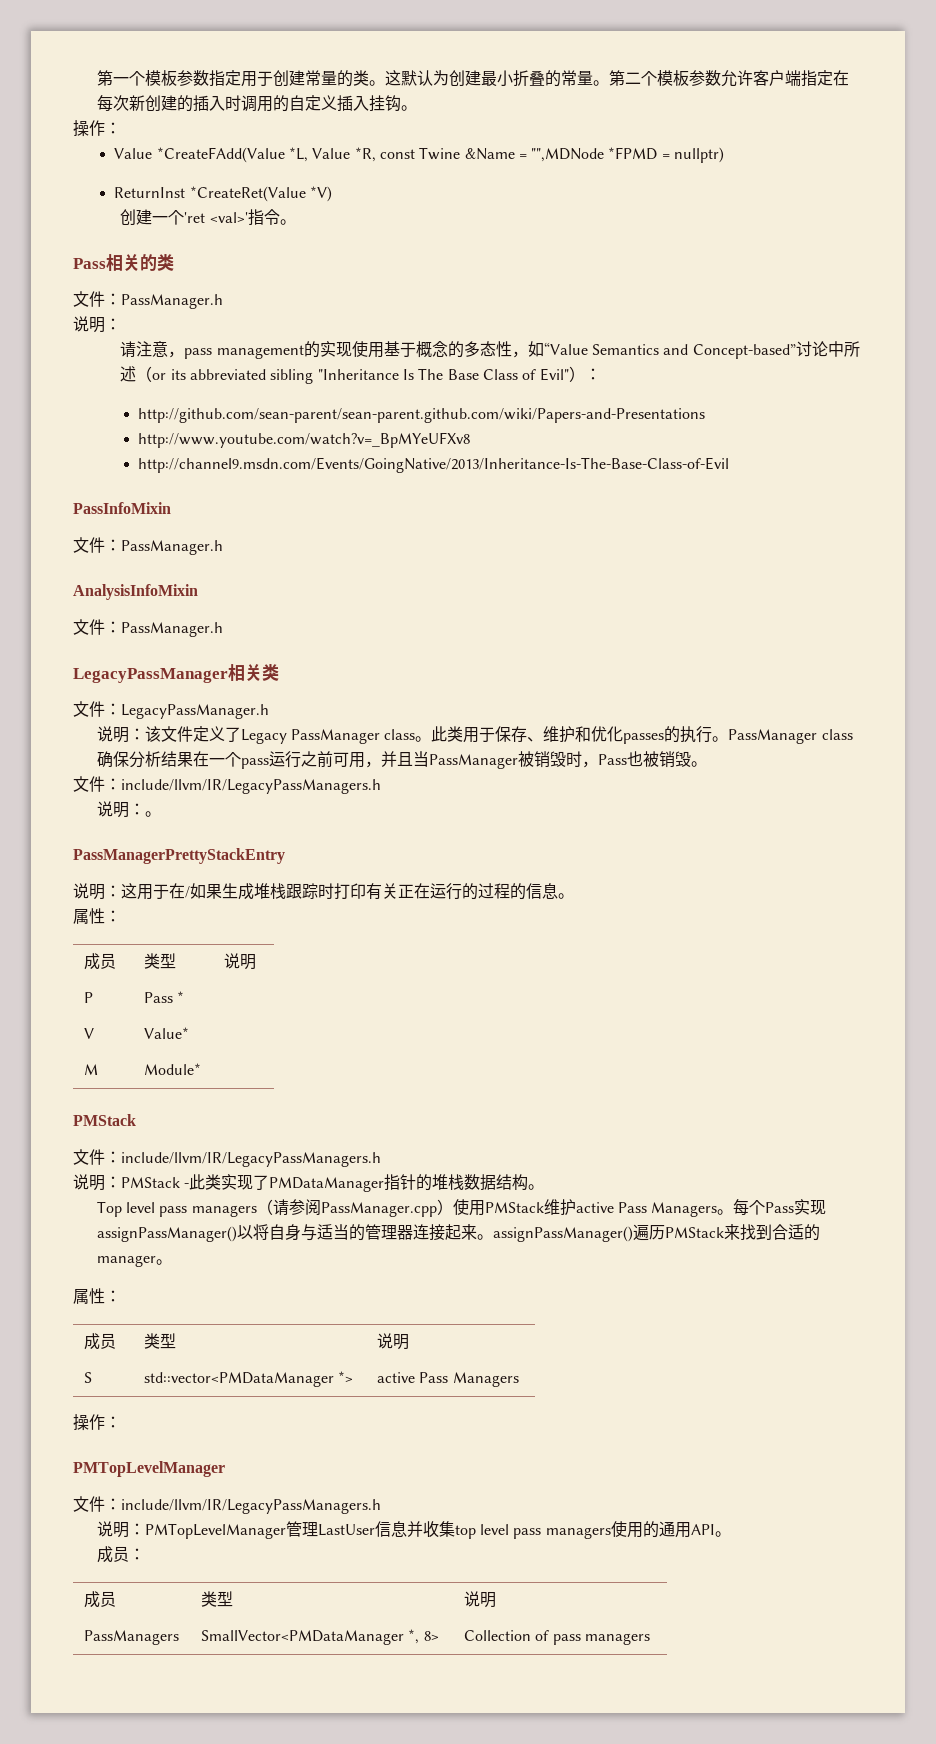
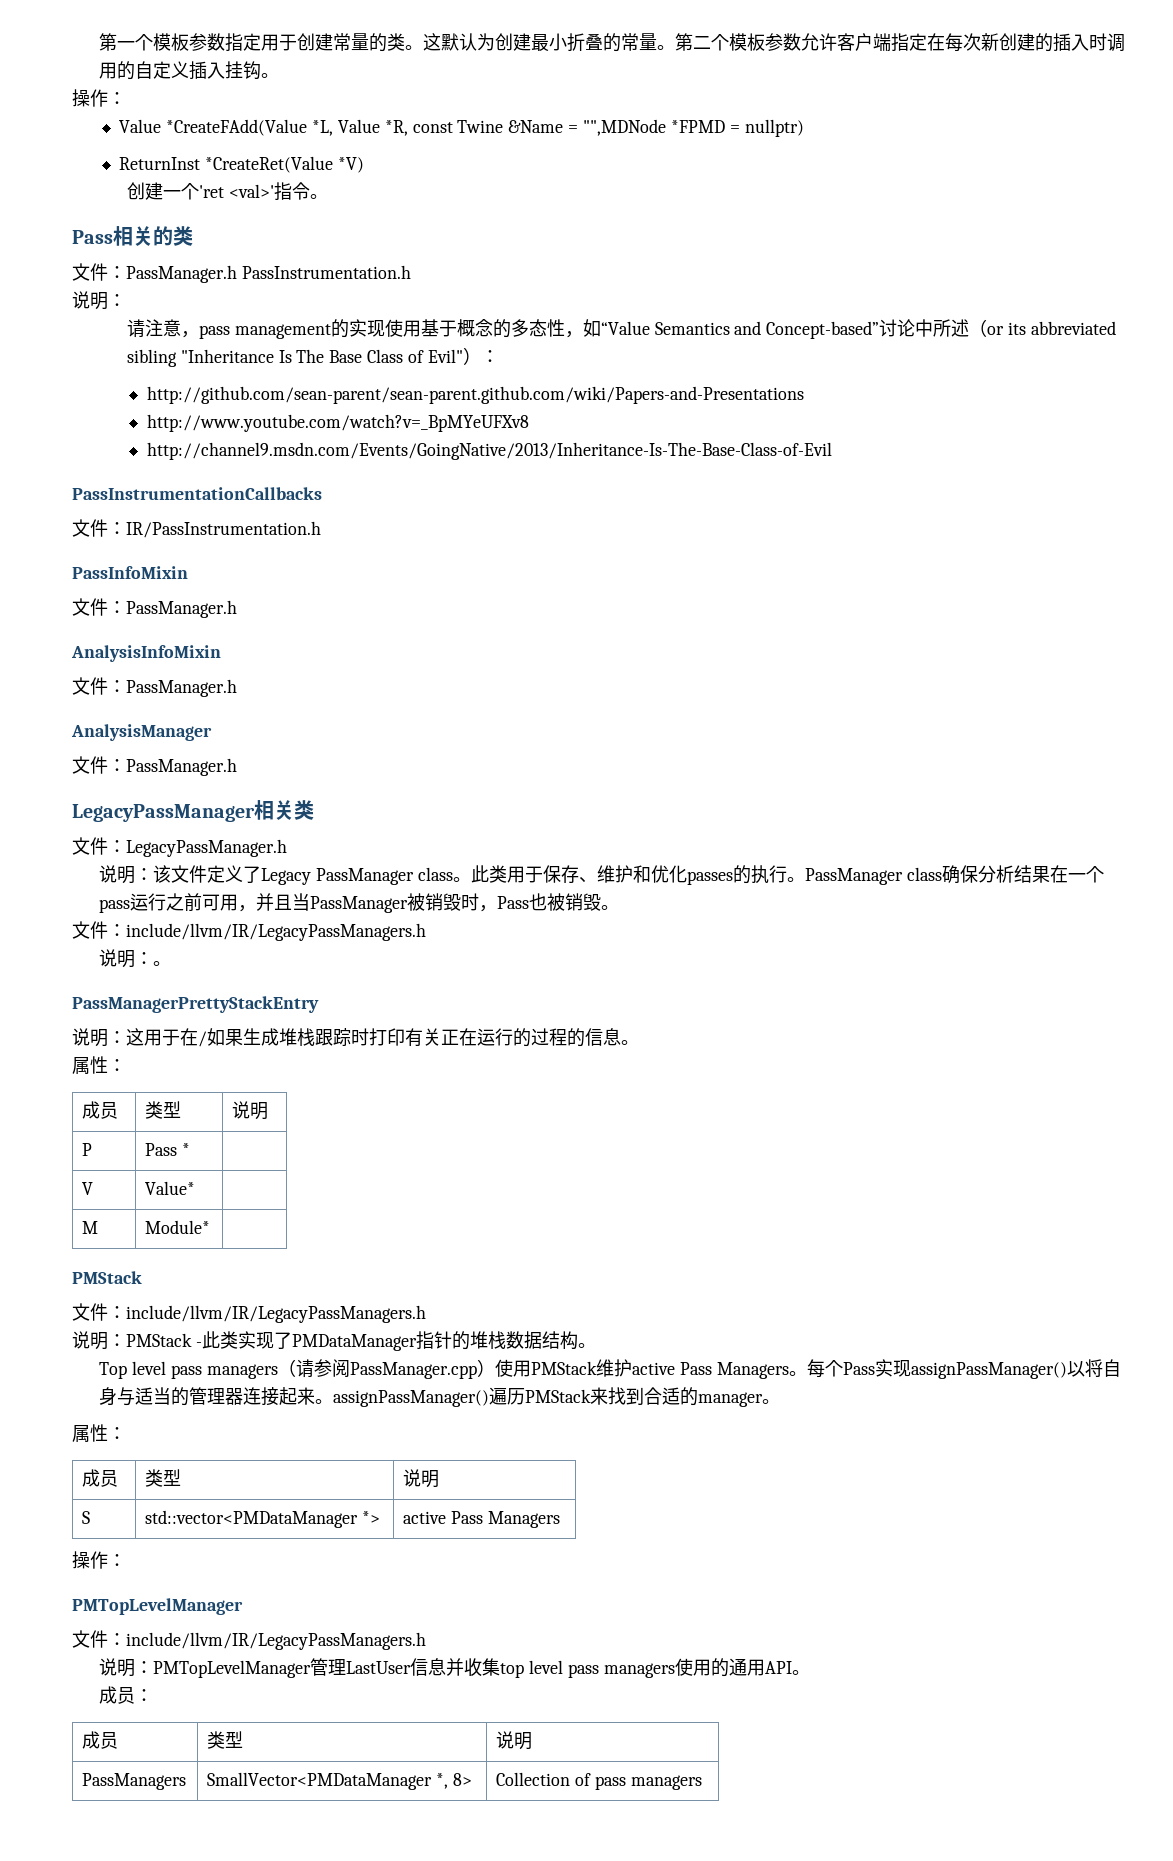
  Pass相关的类
- 文件：PassManager.h
+ 文件：PassManager.h PassInstrumentation.h
+ PassInstrumentationCallbacks
+ 文件：IR/PassInstrumentation.h
+ AnalysisManager
+ 文件：PassManager.h

